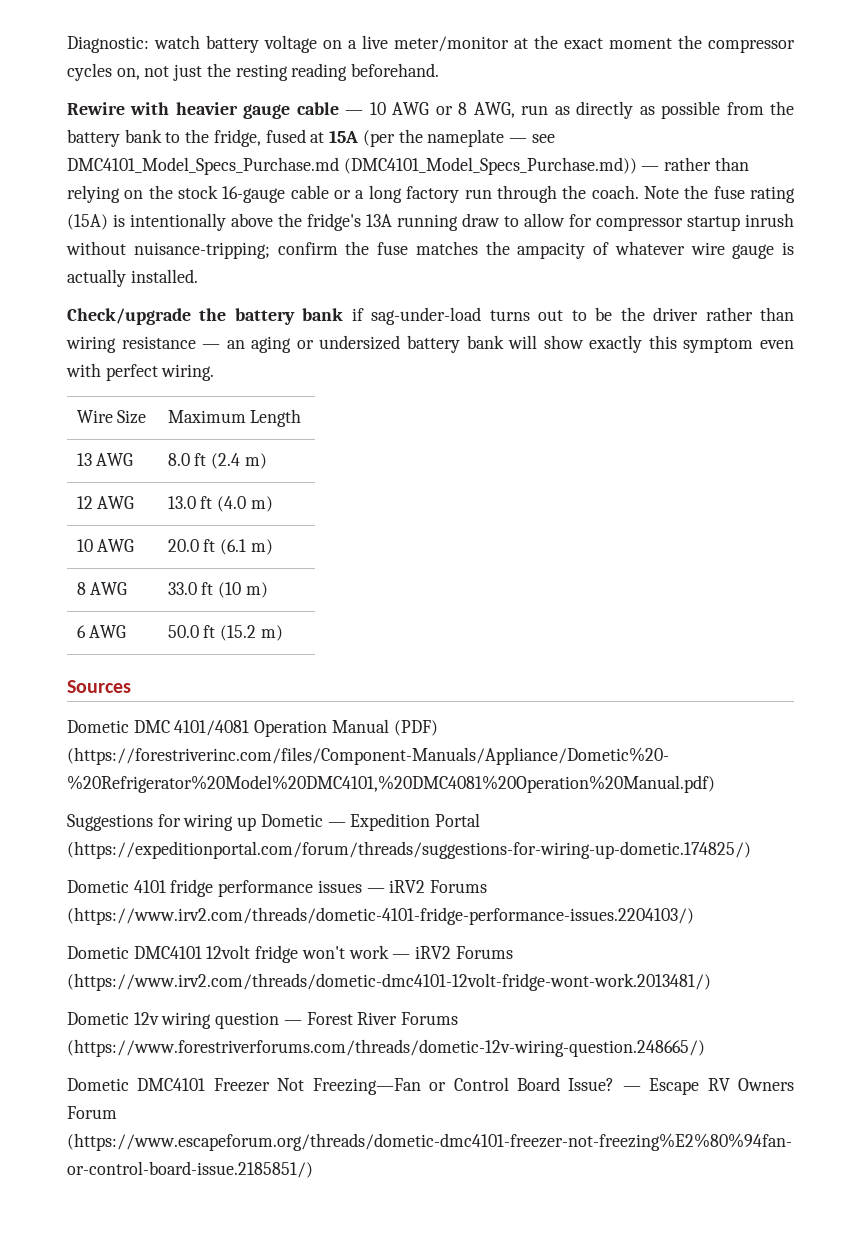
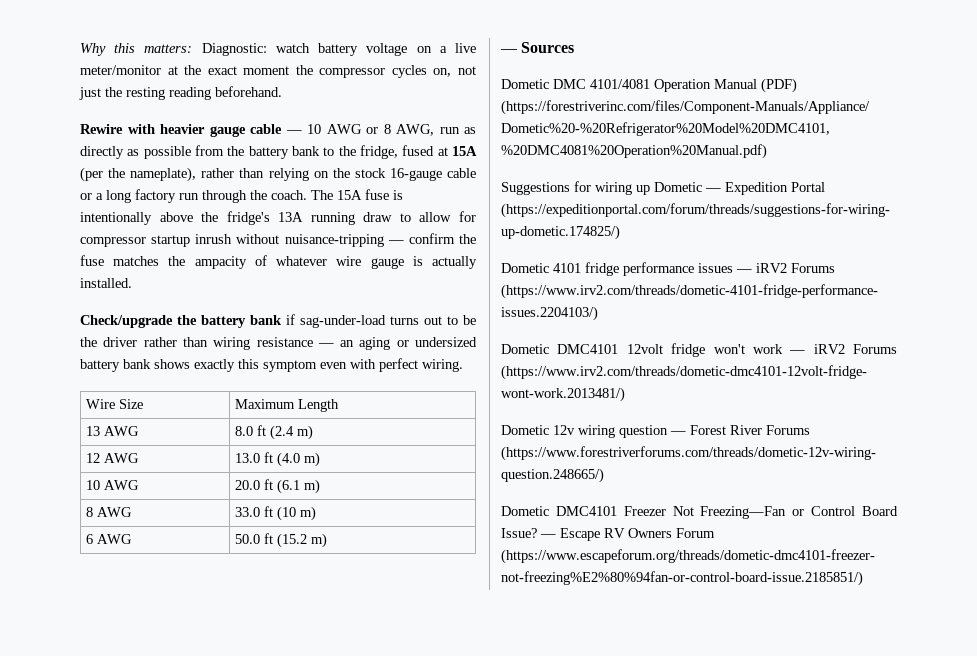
- Diagnostic: watch battery voltage on a live meter/monitor at the exact moment the compressor cycles on, not just the resting reading beforehand.
+ Why this matters: Diagnostic: watch battery voltage on a live meter/monitor at the exact moment the compressor cycles on, not just the resting reading beforehand.
- Rewire with heavier gauge cable — 10 AWG or 8 AWG, run as directly as possible from the battery bank to the fridge, fused at 15A (per the nameplate — see DMC4101_Model_Specs_Purchase.md (DMC4101_Model_Specs_Purchase.md)) — rather than relying on the stock 16-gauge cable or a long factory run through the coach.
+ Rewire with heavier gauge cable — 10 AWG or 8 AWG, run as directly as possible from the battery bank to the fridge, fused at 15A (per the nameplate), rather than relying on the stock 16-gauge cable or a long factory run through the coach.
- Note the fuse rating (15A) is intentionally above the fridge's 13A running draw to allow for compressor startup inrush without nuisance-tripping; confirm the fuse matches the ampacity of whatever wire gauge is actually installed.
+ The 15A fuse is intentionally above the fridge's 13A running draw to allow for compressor startup inrush without nuisance-tripping — confirm the fuse matches the ampacity of whatever wire gauge is actually installed.
- Check/upgrade the battery bank if sag-under-load turns out to be the driver rather than wiring resistance — an aging or undersized battery bank will show exactly this symptom even with perfect wiring.
+ Check/upgrade the battery bank if sag-under-load turns out to be the driver rather than wiring resistance — an aging or undersized battery bank shows exactly this symptom even with perfect wiring.
- Sources
+ — Sources

